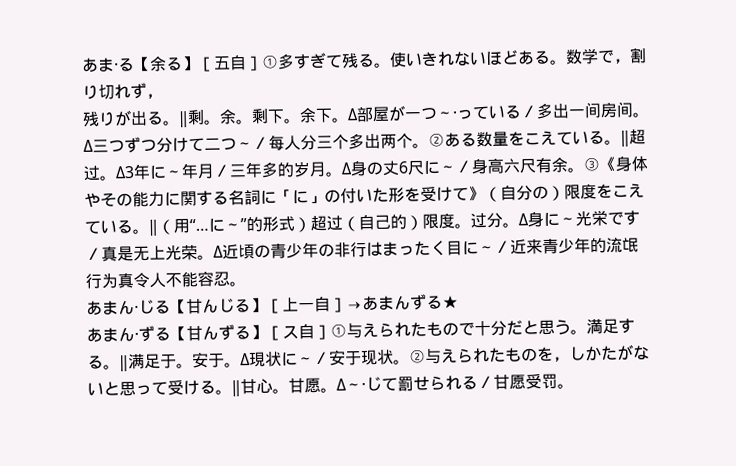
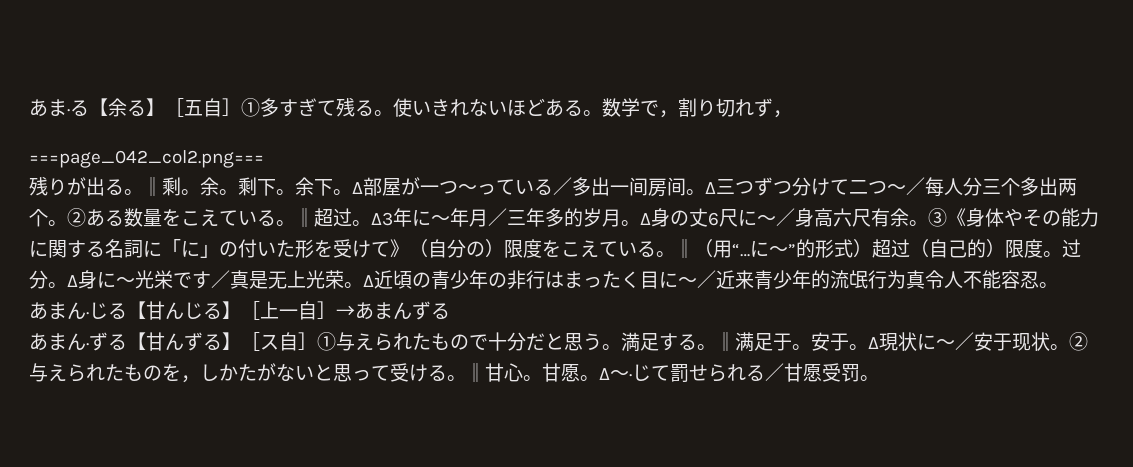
+ ===page_042_col2.png===
- Δ部屋が一つ～·っている／多出一间房间。
+ Δ部屋が一つ～っている／多出一间房间。
- あまん·じる【甘んじる】［上一自］→あまんずる★
+ あまん·じる【甘んじる】［上一自］→あまんずる

